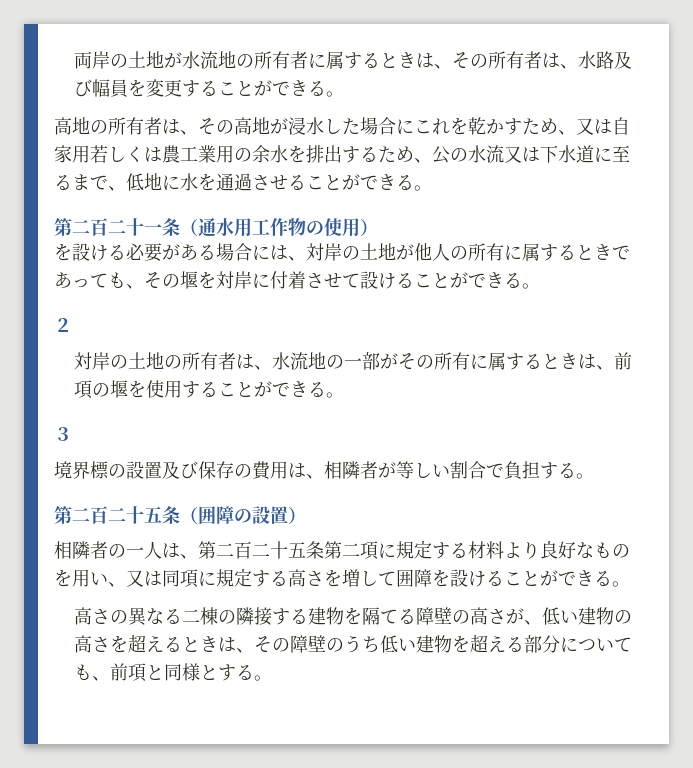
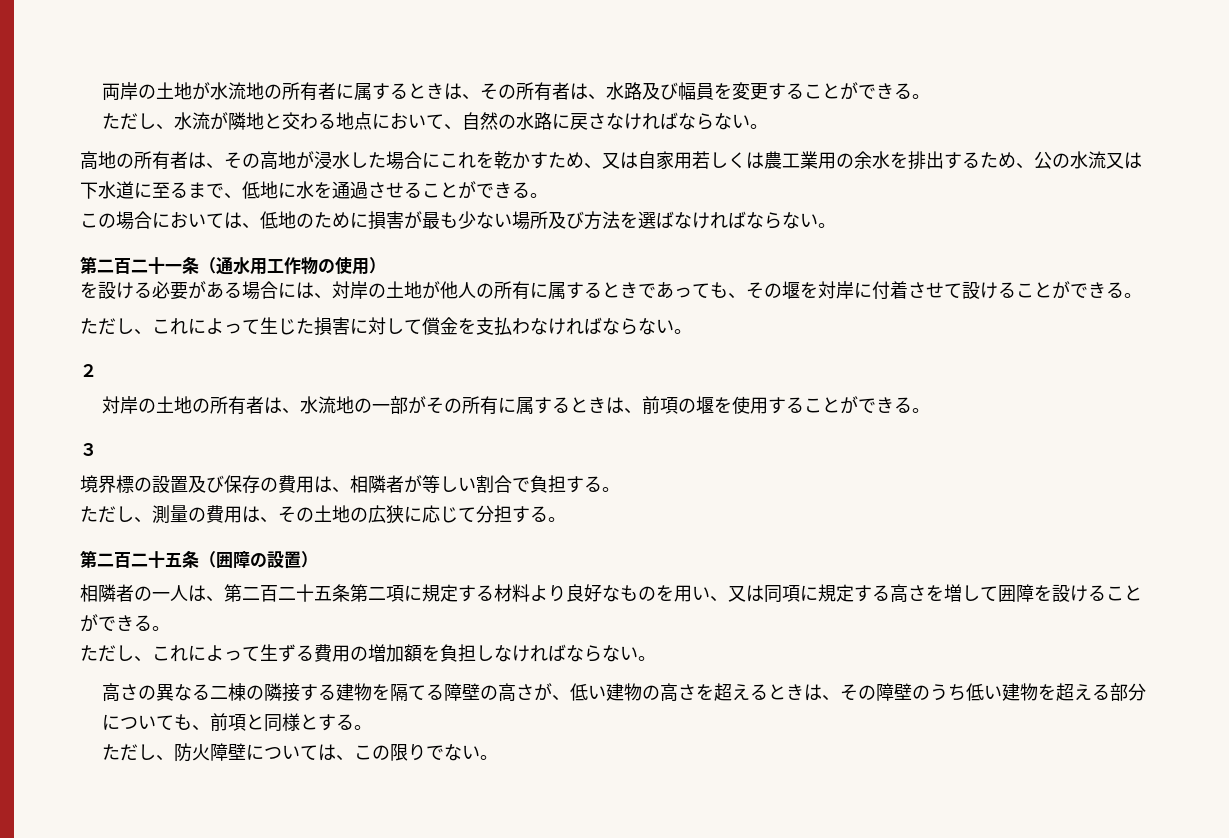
+ ただし、水流が隣地と交わる地点において、自然の水路に戻さなければならない。
+ この場合においては、低地のために損害が最も少ない場所及び方法を選ばなければならない。
+ ただし、これによって生じた損害に対して償金を支払わなければならない。
+ ただし、測量の費用は、その土地の広狭に応じて分担する。
+ ただし、これによって生ずる費用の増加額を負担しなければならない。
+ ただし、防火障壁については、この限りでない。

